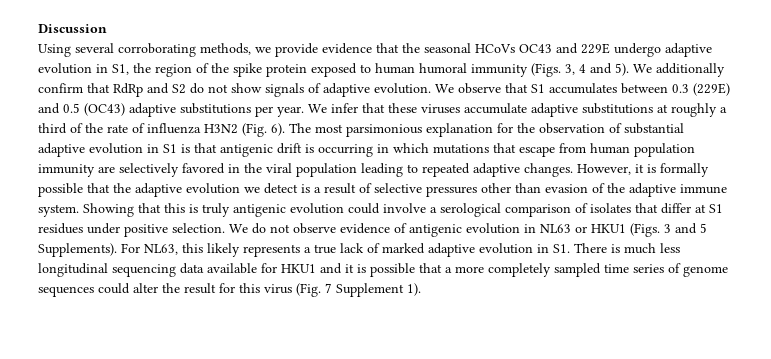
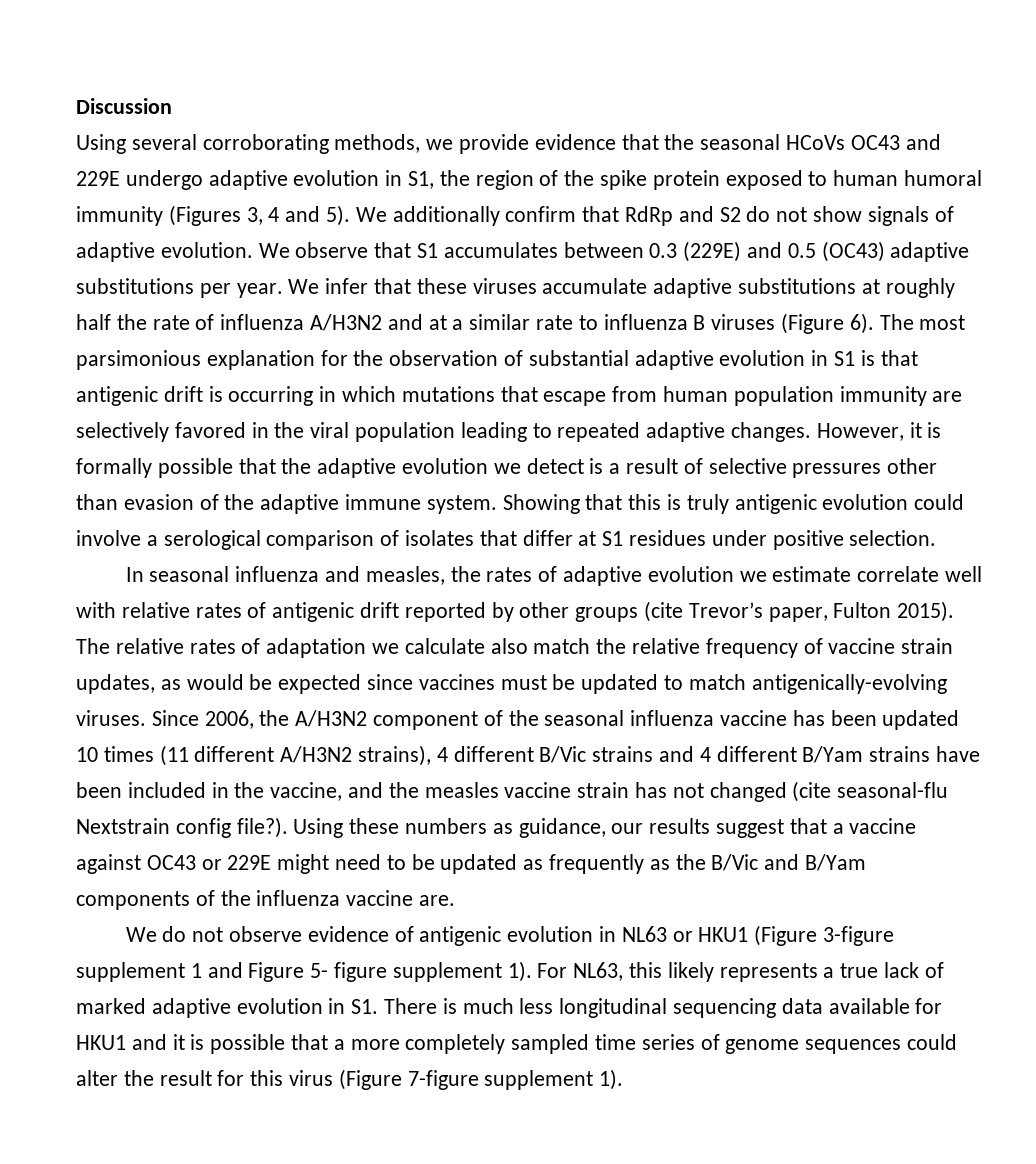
- Using several corroborating methods, we provide evidence that the seasonal HCoVs OC43 and 229E undergo adaptive evolution in S1, the region of the spike protein exposed to human humoral immunity (Figs. 3, 4 and 5).
+ Using several corroborating methods, we provide evidence that the seasonal HCoVs OC43 and 229E undergo adaptive evolution in S1, the region of the spike protein exposed to human humoral immunity (Figures 3, 4 and 5).
- We infer that these viruses accumulate adaptive substitutions at roughly a third of the rate of influenza H3N2 (Fig. 6).
+ We infer that these viruses accumulate adaptive substitutions at roughly half the rate of influenza A/H3N2 and at a similar rate to influenza B viruses (Figure 6).
- Showing that this is truly antigenic evolution could involve a serological comparison of isolates that differ at S1 residues under positive selection. We do not observe evidence of antigenic evolution in NL63 or HKU1 (Figs. 3 and 5 Supplements).
+ Showing that this is truly antigenic evolution could involve a serological comparison of isolates that differ at S1 residues under positive selection.
+ In seasonal influenza and measles, the rates of adaptive evolution we estimate correlate well with relative rates of antigenic drift reported by other groups (cite Trevor’s paper, Fulton 2015). The relative rates of adaptation we calculate also match the relative frequency of vaccine strain updates, as would be expected since vaccines must be updated to match antigenically-evolving viruses. Since 2006, the A/H3N2 component of the seasonal influenza vaccine has been updated 10 times (11 different A/H3N2 strains), 4 different B/Vic strains and 4 different B/Yam strains have been included in the vaccine, and the measles vaccine strain has not changed (cite seasonal-flu Nextstrain config file?). Using these numbers as guidance, our results suggest that a vaccine against OC43 or 229E might need to be updated as frequently as the B/Vic and B/Yam components of the influenza vaccine are.
+ We do not observe evidence of antigenic evolution in NL63 or HKU1 (Figure 3-figure supplement 1 and Figure 5- figure supplement 1).
- For NL63, this likely represents a true lack of marked adaptive evolution in S1. There is much less longitudinal sequencing data available for HKU1 and it is possible that a more completely sampled time series of genome sequences could alter the result for this virus (Fig. 7 Supplement 1).
+ For NL63, this likely represents a true lack of marked adaptive evolution in S1. There is much less longitudinal sequencing data available for HKU1 and it is possible that a more completely sampled time series of genome sequences could alter the result for this virus (Figure 7-figure supplement 1).

